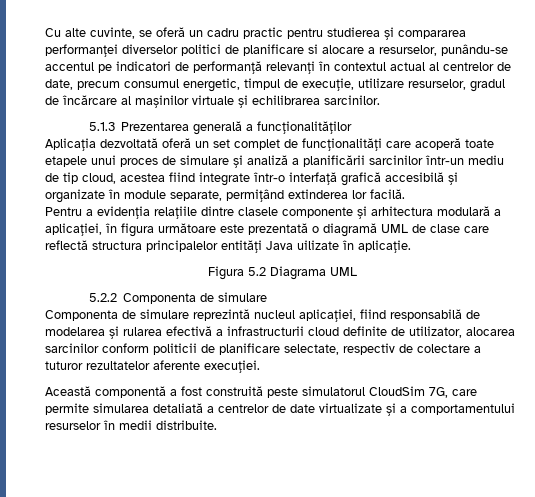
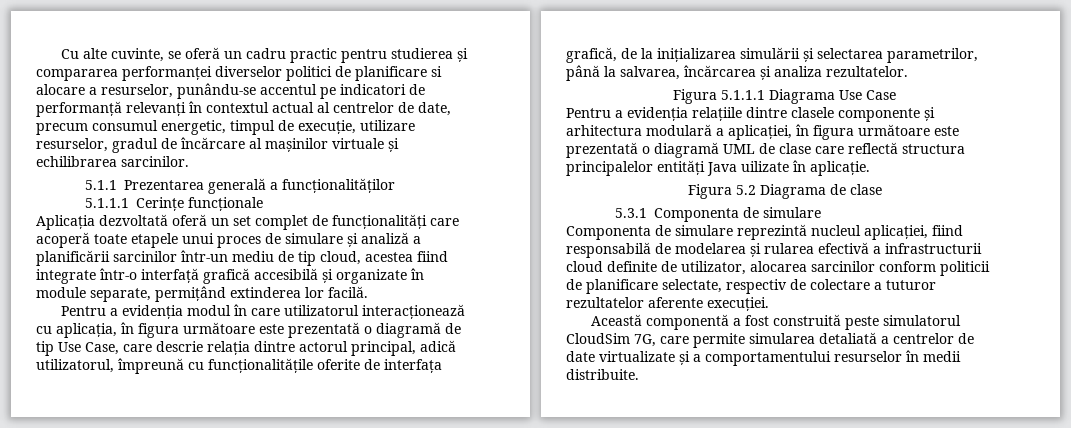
- 5.1.3 Prezentarea generală a funcționalităților
+ 5.1.1 Prezentarea generală a funcționalităților
+ 5.1.1.1 Cerințe funcționale
+ Pentru a evidenția modul în care utilizatorul interacționează cu aplicația, în figura următoare este prezentată o diagramă de tip Use Case, care descrie relația dintre actorul principal, adică utilizatorul, împreună cu funcționalitățile oferite de interfața grafică, de la inițializarea simulării și selectarea parametrilor, până la salvarea, încărcarea și analiza rezultatelor.
+ Figura 5.1.1.1 Diagrama Use Case
- Figura 5.2 Diagrama UML
- 5.2.2 Componenta de simulare
+ Figura 5.2 Diagrama de clase
+ 5.3.1 Componenta de simulare

